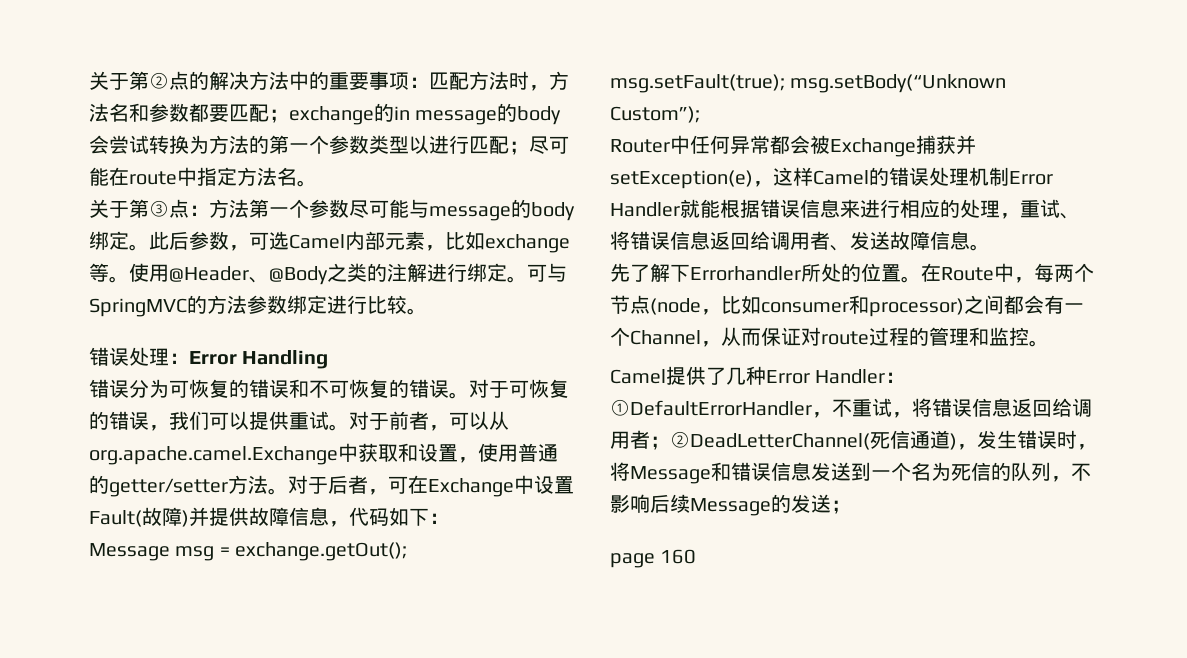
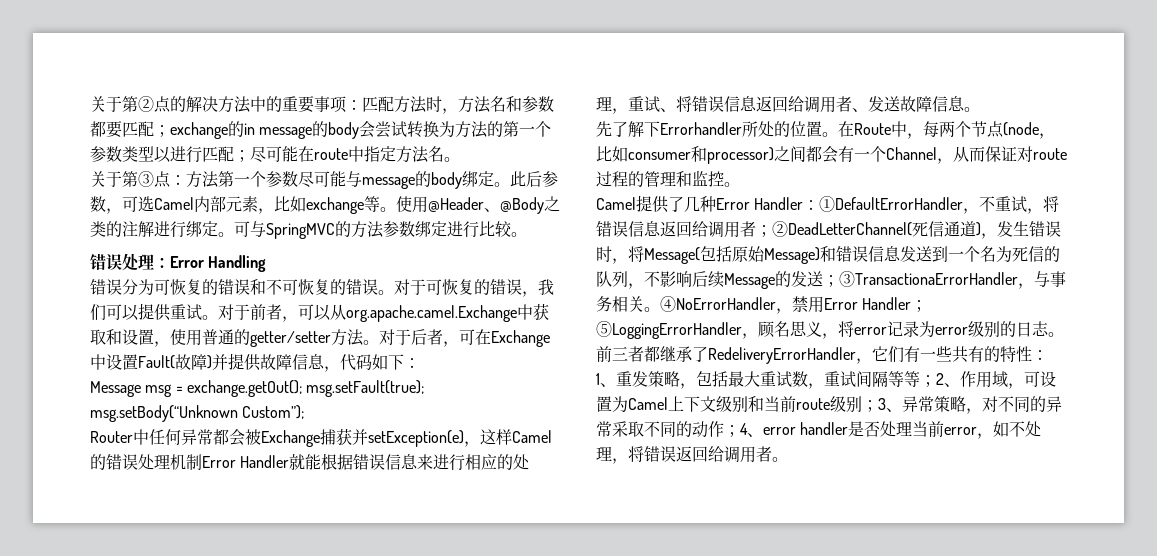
- Camel提供了几种Error Handler：①DefaultErrorHandler，不重试，将错误信息返回给调用者；②DeadLetterChannel(死信通道)，发生错误时，将Message和错误信息发送到一个名为死信的队列，不影响后续Message的发送；
- page 160
+ Camel提供了几种Error Handler：①DefaultErrorHandler，不重试，将错误信息返回给调用者；②DeadLetterChannel(死信通道)，发生错误时，将Message(包括原始Message)和错误信息发送到一个名为死信的队列，不影响后续Message的发送；③TransactionaErrorHandler，与事务相关。④NoErrorHandler，禁用Error Handler；⑤LoggingErrorHandler，顾名思义，将error记录为error级别的日志。前三者都继承了RedeliveryErrorHandler，它们有一些共有的特性：1、重发策略，包括最大重试数，重试间隔等等；2、作用域，可设置为Camel上下文级别和当前route级别；3、异常策略，对不同的异常采取不同的动作；4、error handler是否处理当前error，如不处理，将错误返回给调用者。

